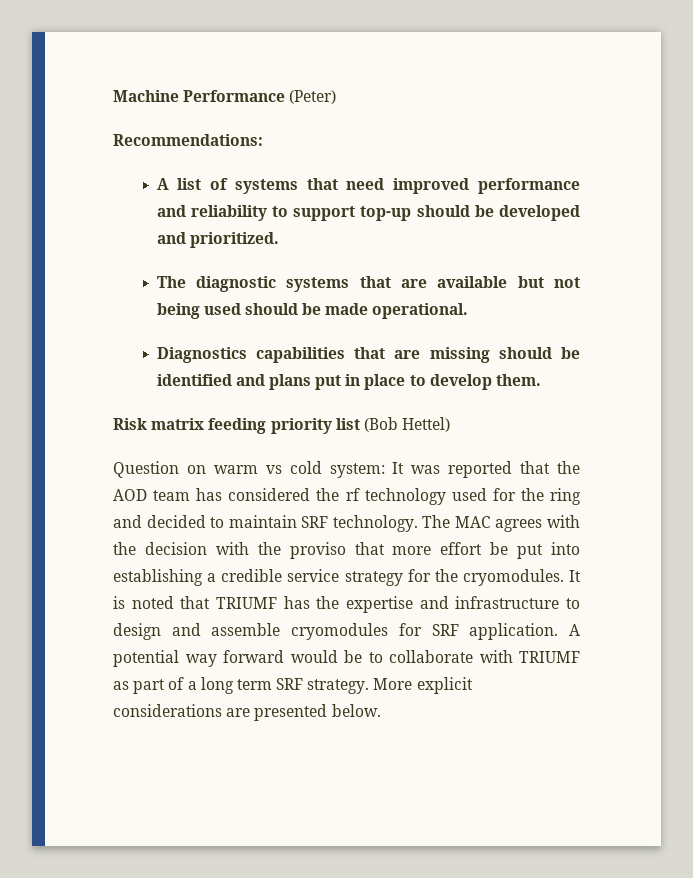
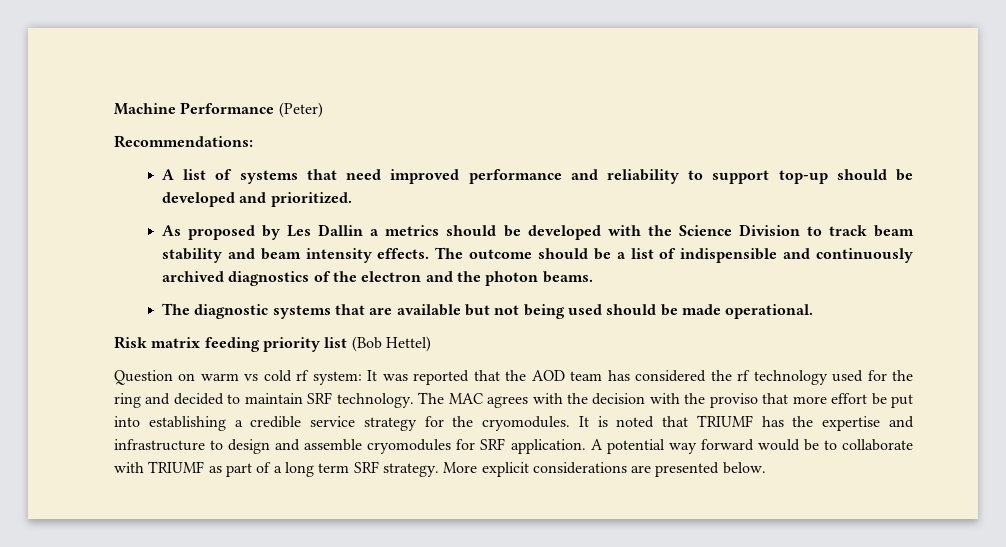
+ As proposed by Les Dallin a metrics should be developed with the Science Division to track beam stability and beam intensity effects. The outcome should be a list of indispensible and continuously archived diagnostics of the electron and the photon beams.
- Diagnostics capabilities that are missing should be identified and plans put in place to develop them.
- Question on warm vs cold system: It was reported that the AOD team has considered the rf technology used for the ring and decided to maintain SRF technology.
+ Question on warm vs cold rf system: It was reported that the AOD team has considered the rf technology used for the ring and decided to maintain SRF technology.

